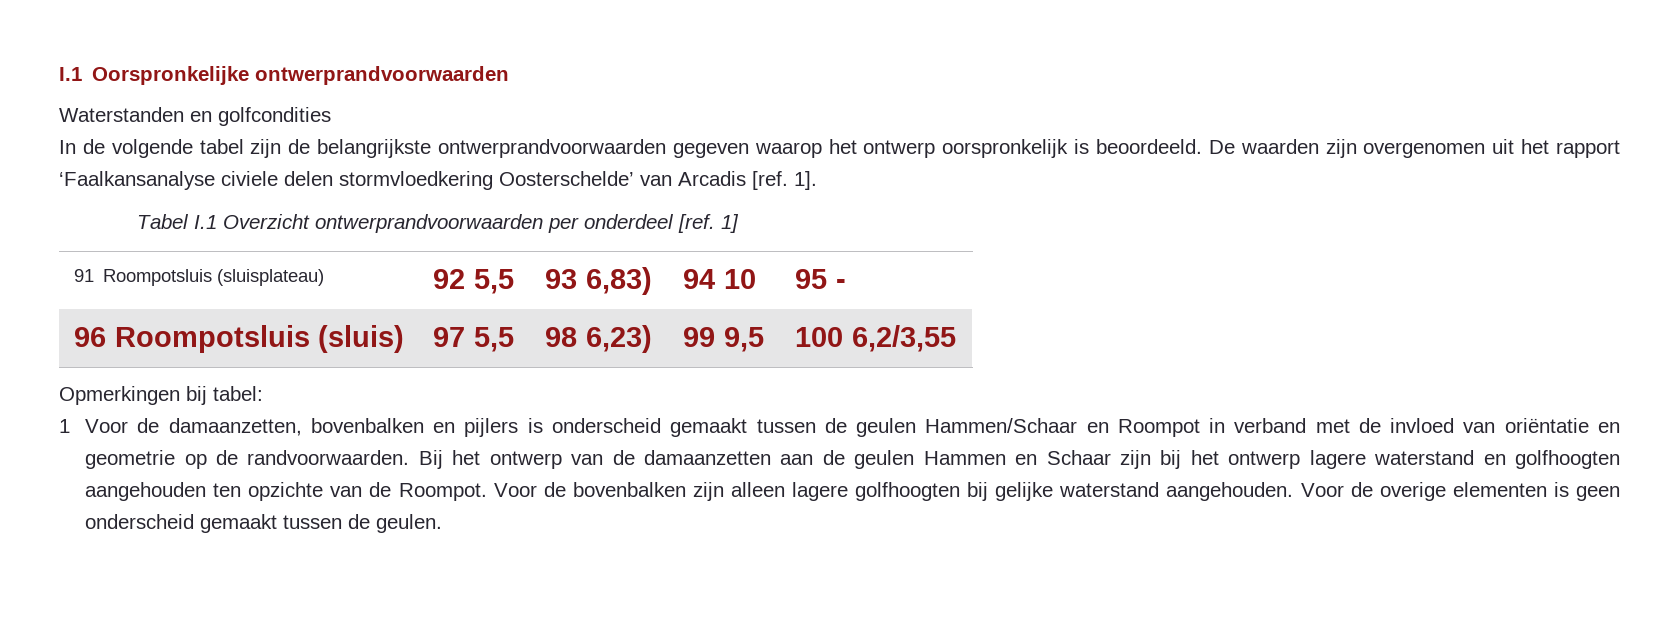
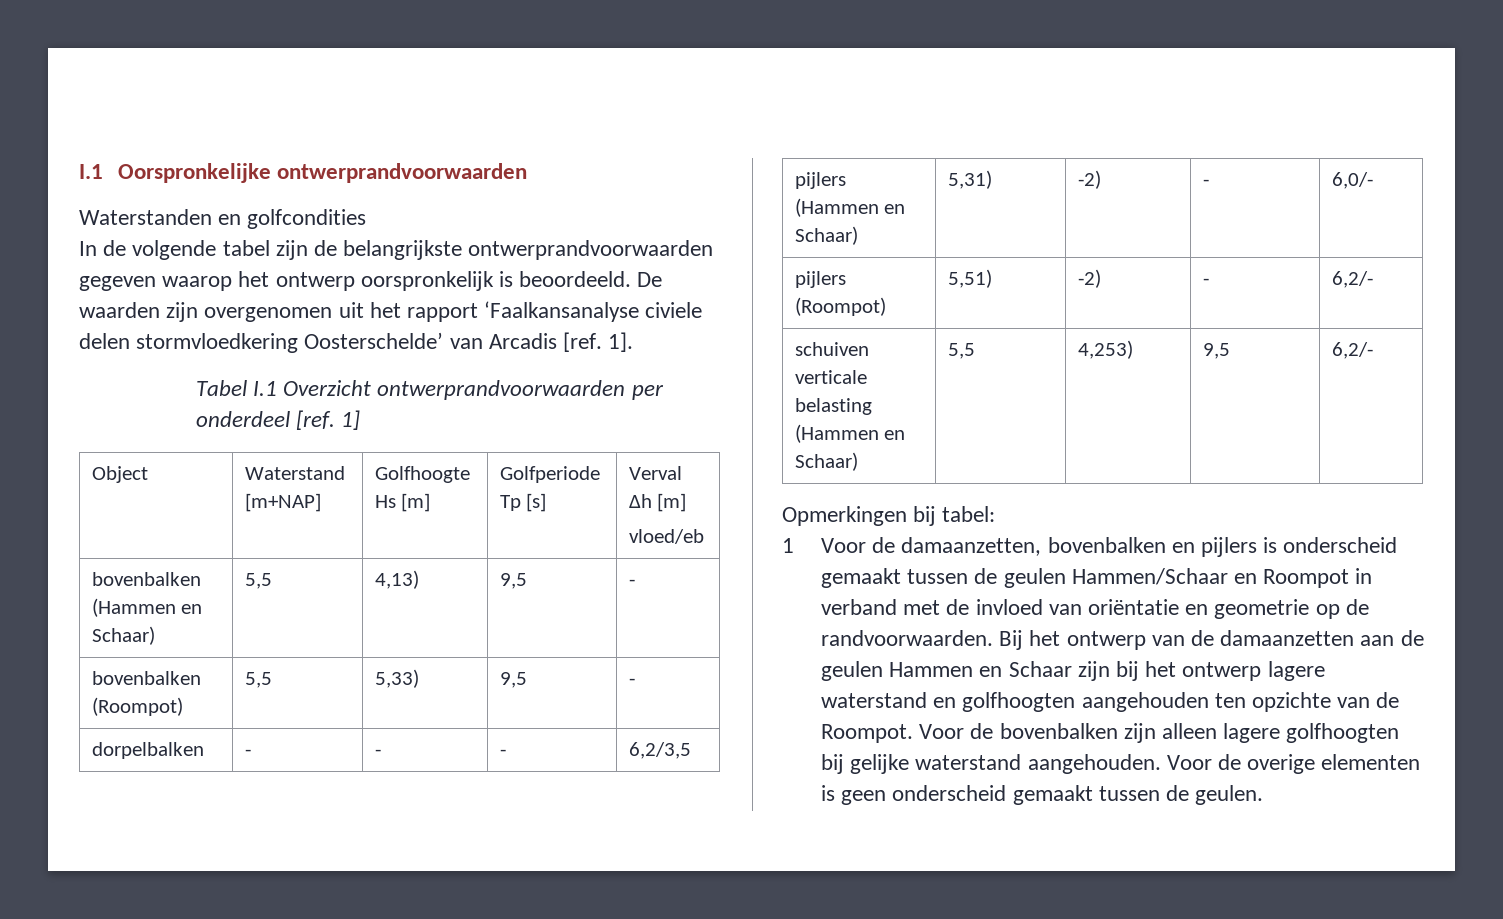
- 91 Roompotsluis (sluisplateau) | 92 5,5 | 93 6,83) | 94 10 | 95 -
- 96 Roompotsluis (sluis) | 97 5,5 | 98 6,23) | 99 9,5 | 100 6,2/3,55
+ Object | Waterstand [m+NAP] | Golfhoogte Hs [m] | Golfperiode Tp [s] | Verval Δh [m]
+ vloed/eb
+ bovenbalken (Hammen en Schaar) | 5,5 | 4,13) | 9,5 | -
+ bovenbalken (Roompot) | 5,5 | 5,33) | 9,5 | -
+ dorpelbalken | - | - | - | 6,2/3,5
+ pijlers (Hammen en Schaar) | 5,31) | -2) | - | 6,0/-
+ pijlers (Roompot) | 5,51) | -2) | - | 6,2/-
+ schuiven verticale belasting (Hammen en Schaar) | 5,5 | 4,253) | 9,5 | 6,2/-

